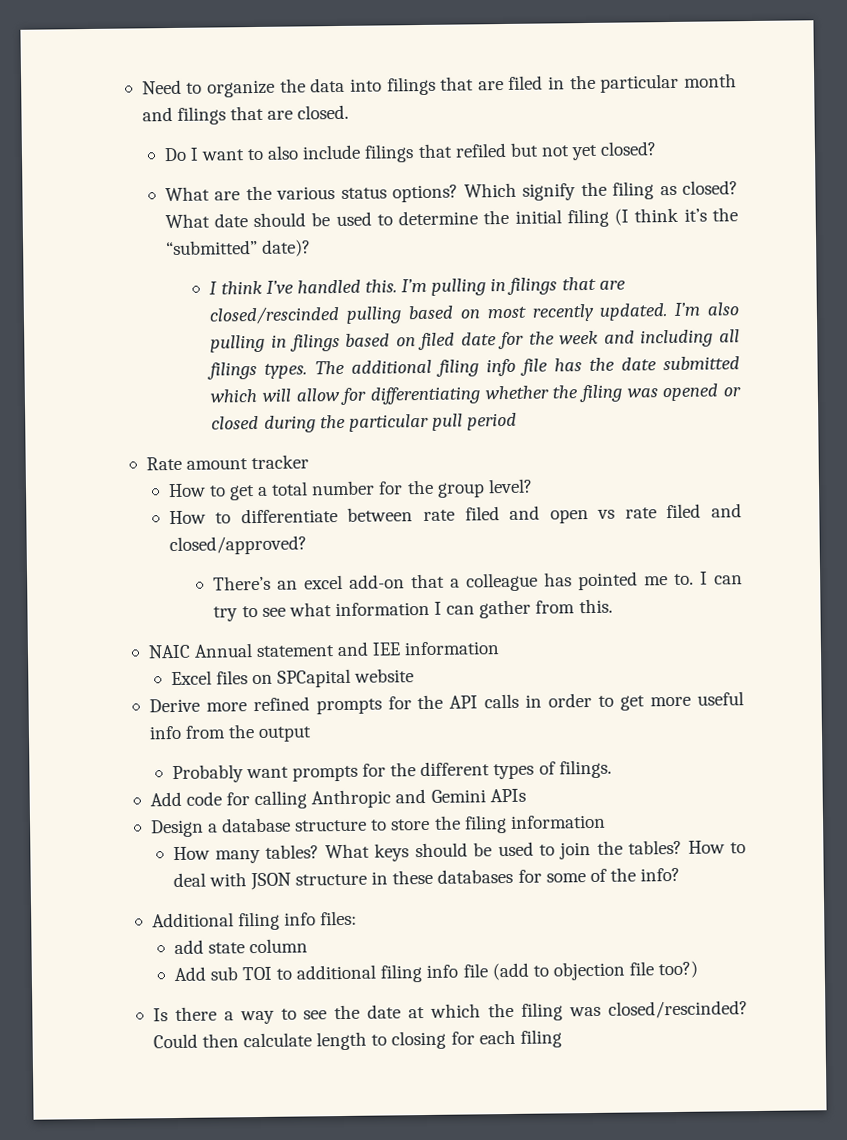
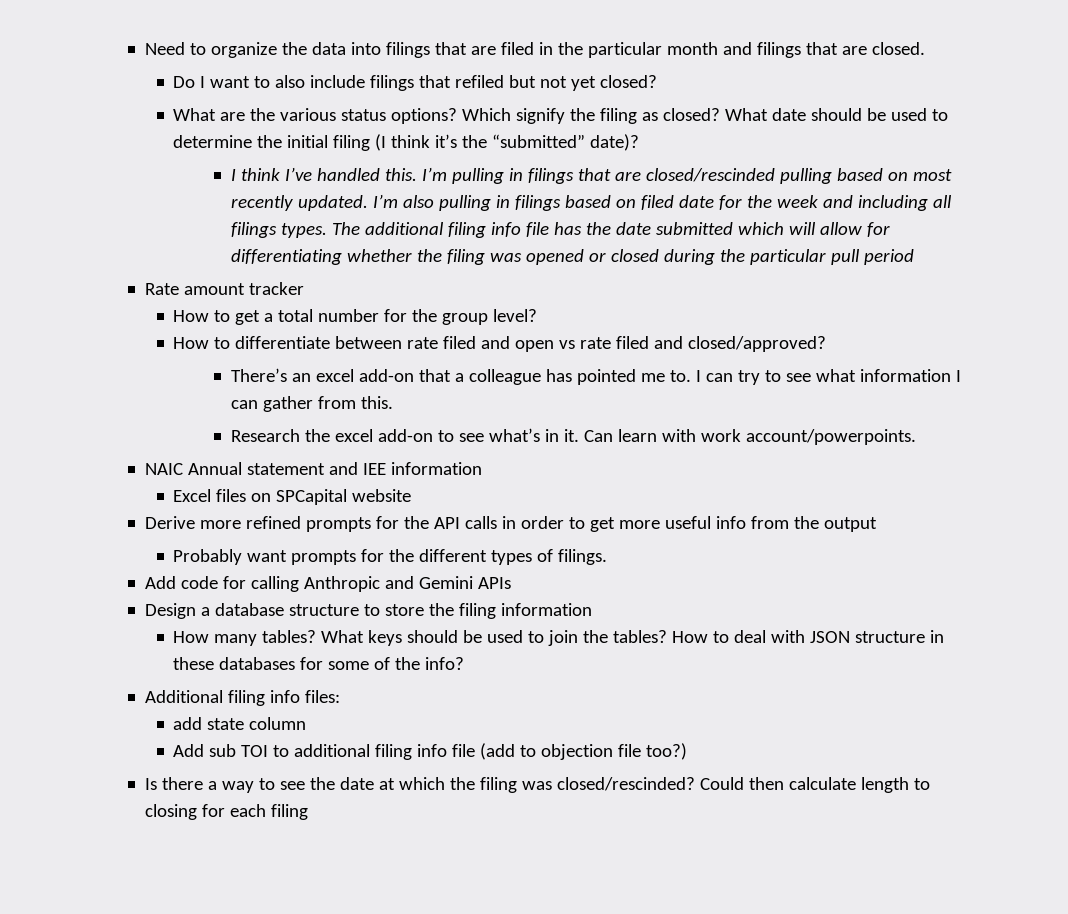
+ Research the excel add-on to see what’s in it. Can learn with work account/powerpoints.

